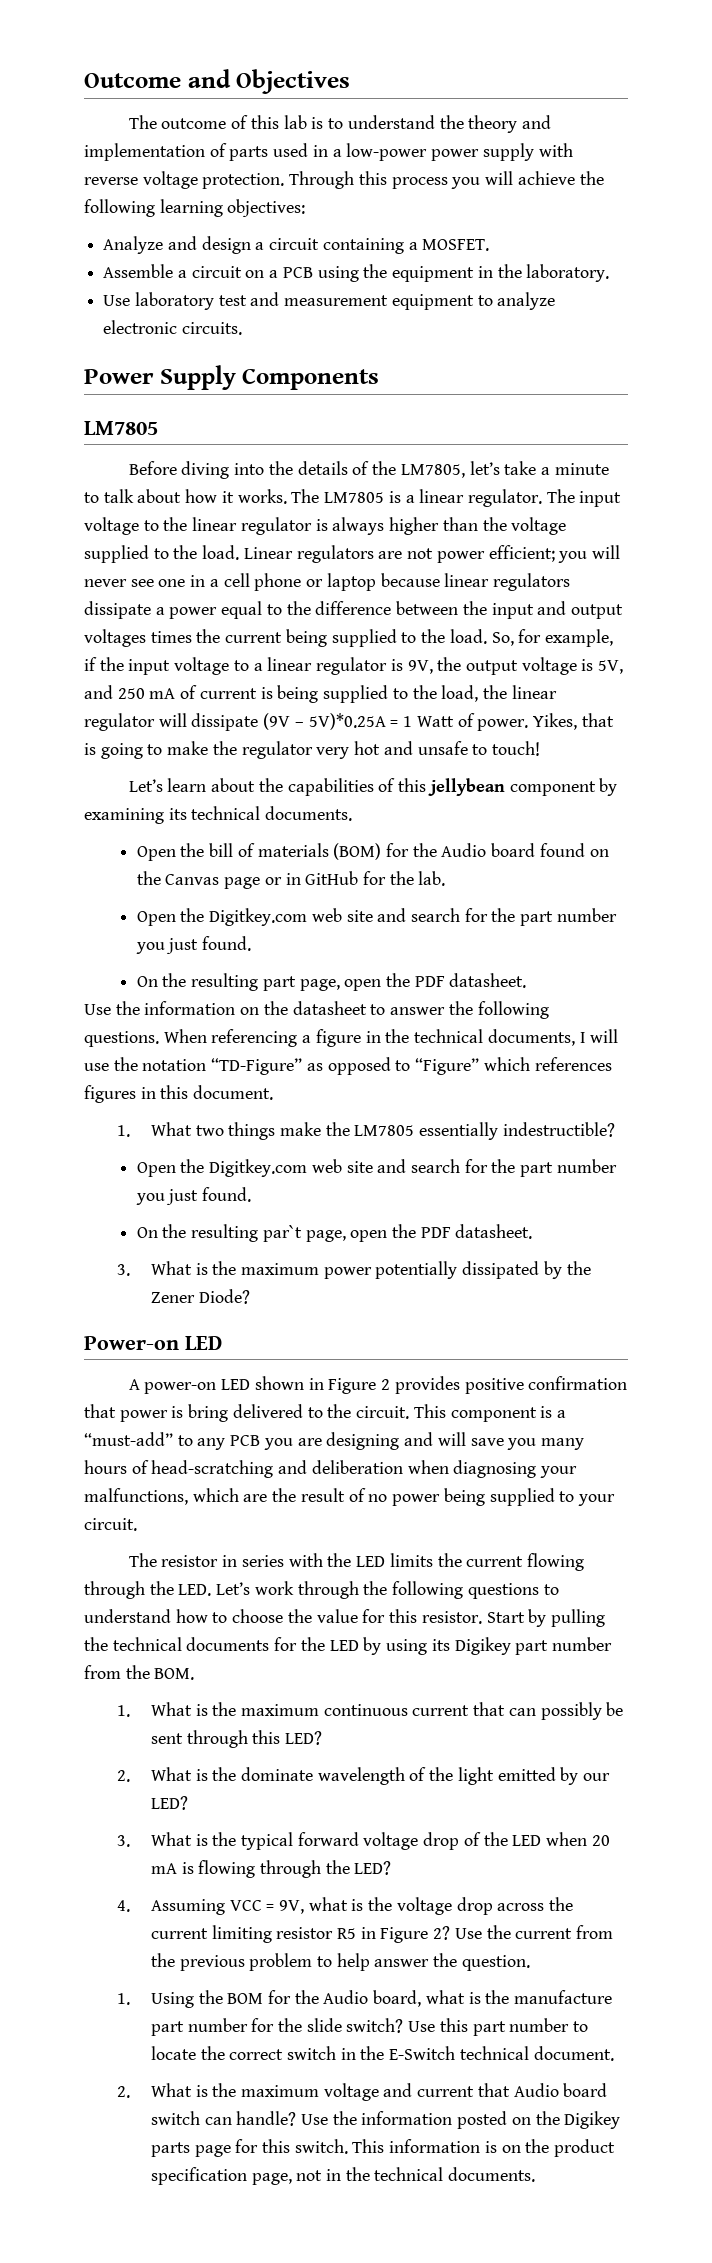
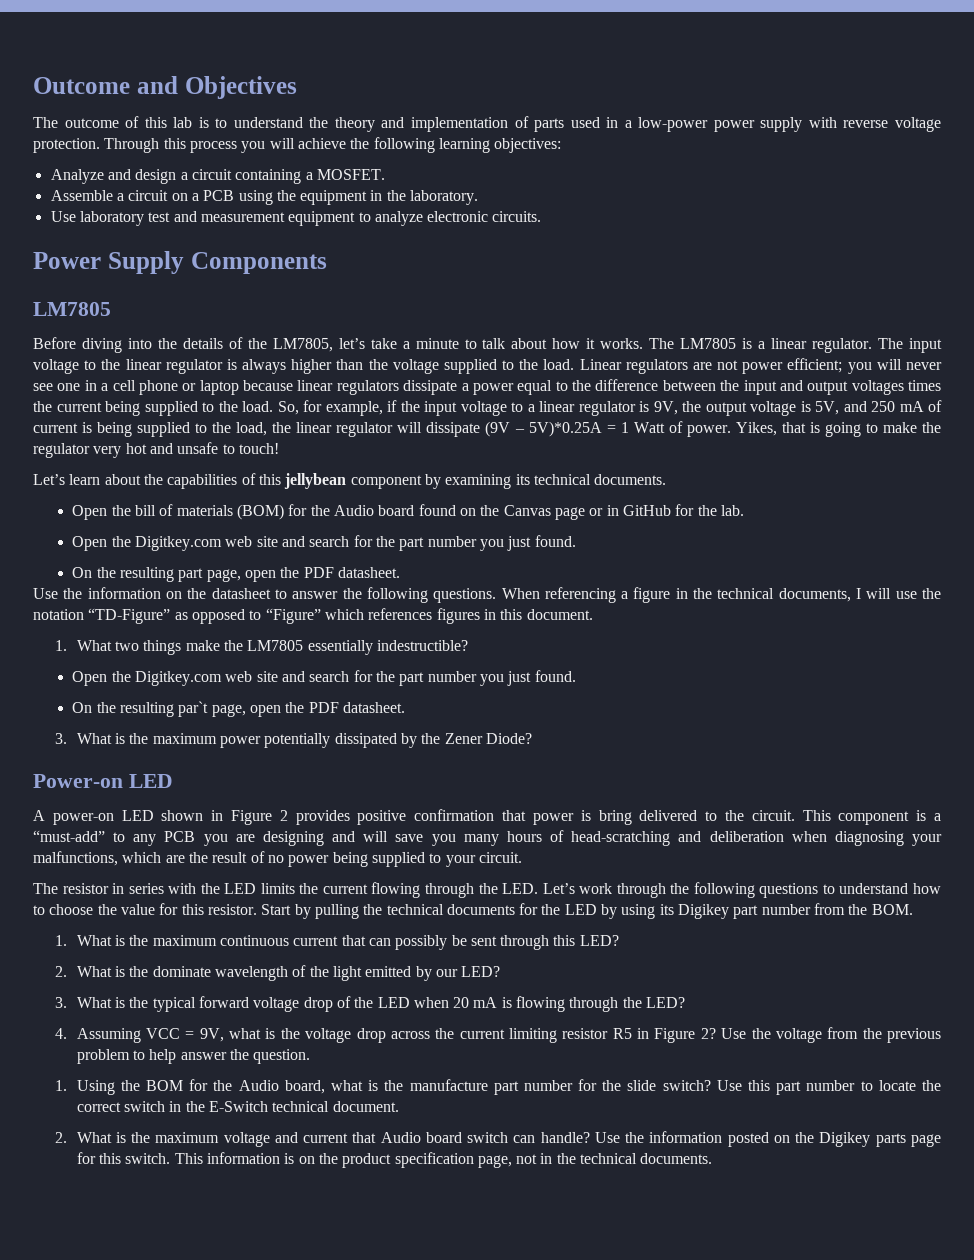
- Use the current from the previous problem to help answer the question.
+ Use the voltage from the previous problem to help answer the question.

